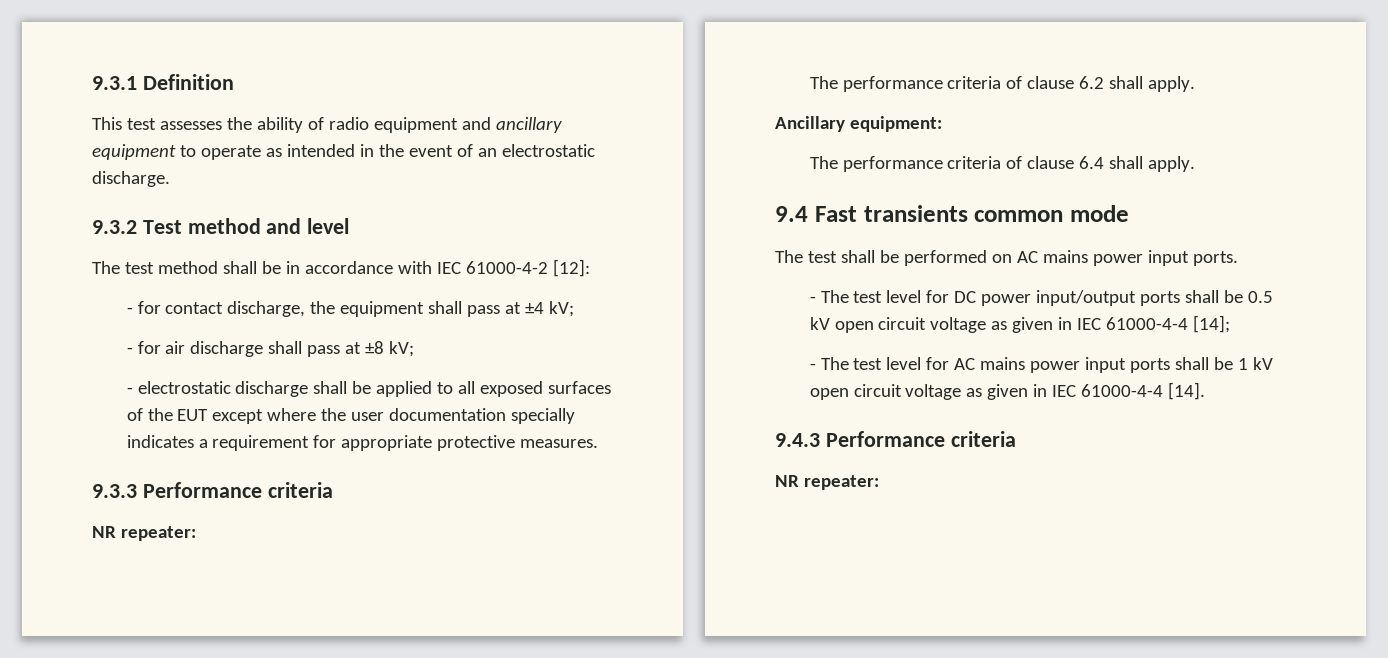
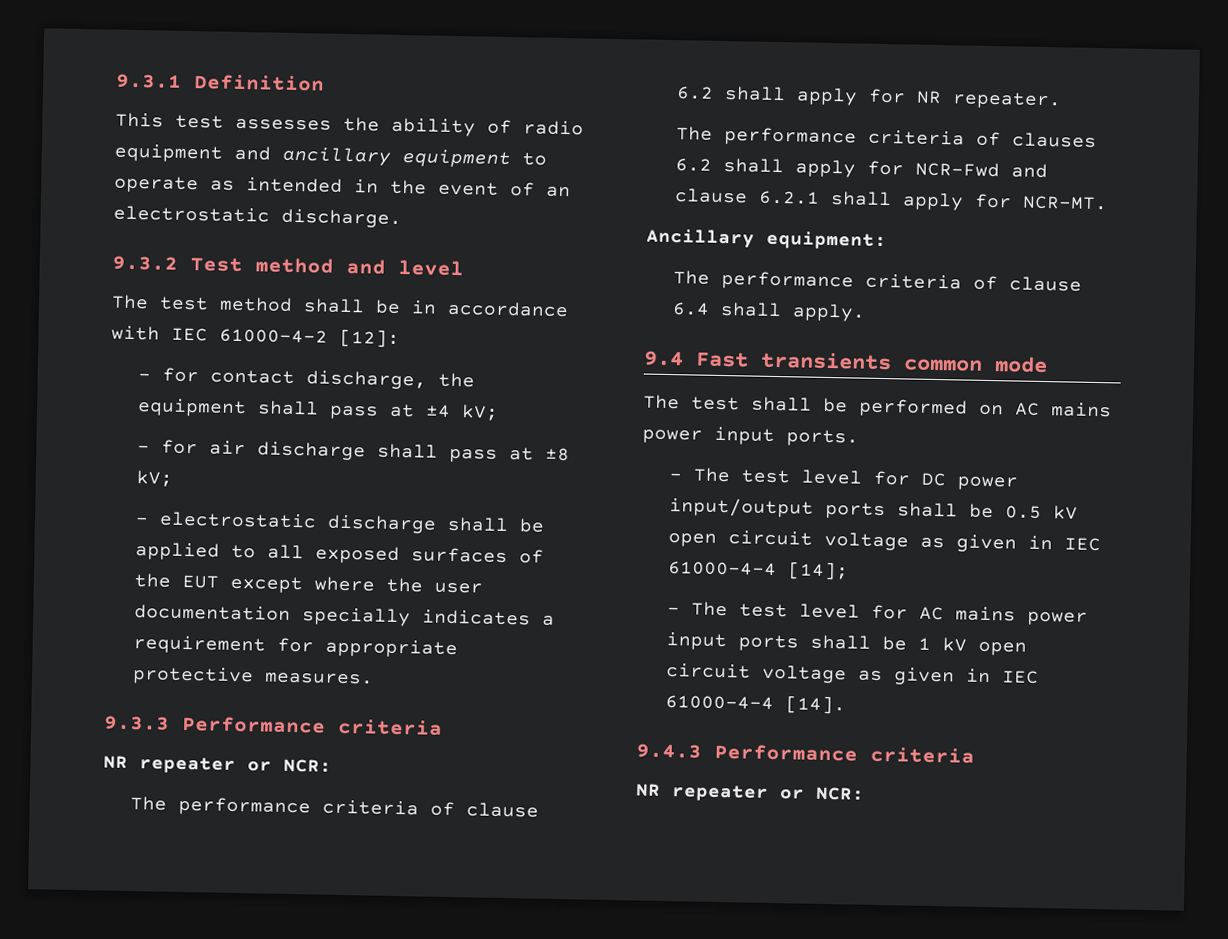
  9.3.3 Performance criteria
- NR repeater:
+ NR repeater or NCR:
- The performance criteria of clause 6.2 shall apply.
+ The performance criteria of clause 6.2 shall apply for NR repeater.
+ The performance criteria of clauses 6.2 shall apply for NCR-Fwd and clause 6.2.1 shall apply for NCR-MT.
  9.4.3 Performance criteria
- NR repeater:
+ NR repeater or NCR:

